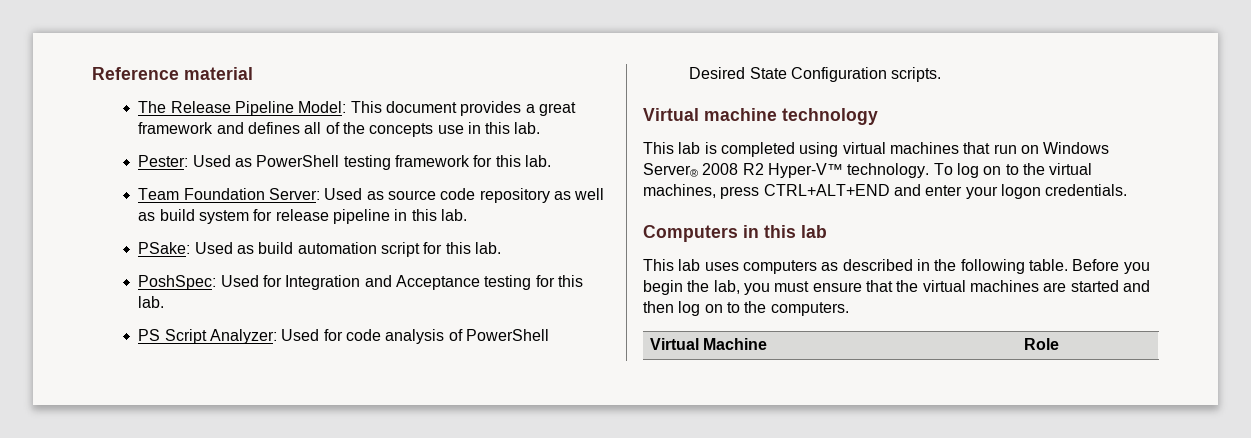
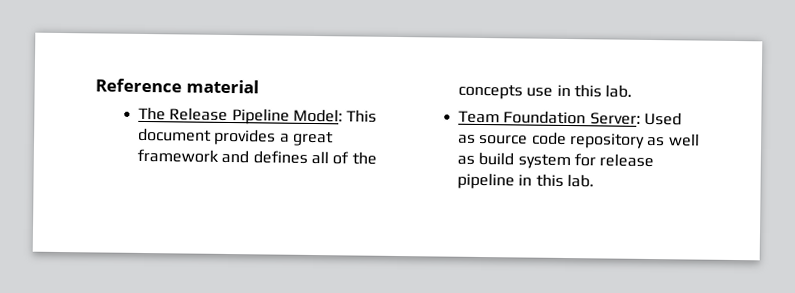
- Pester: Used as PowerShell testing framework for this lab.
- PSake: Used as build automation script for this lab.
- PoshSpec: Used for Integration and Acceptance testing for this lab.
- PS Script Analyzer: Used for code analysis of PowerShell Desired State Configuration scripts.
- Virtual machine technology
- This lab is completed using virtual machines that run on Windows Server® 2008 R2 Hyper-V™ technology. To log on to the virtual machines, press CTRL+ALT+END and enter your logon credentials.
- Computers in this lab
- This lab uses computers as described in the following table. Before you begin the lab, you must ensure that the virtual machines are started and then log on to the computers.
- Virtual Machine | Role

